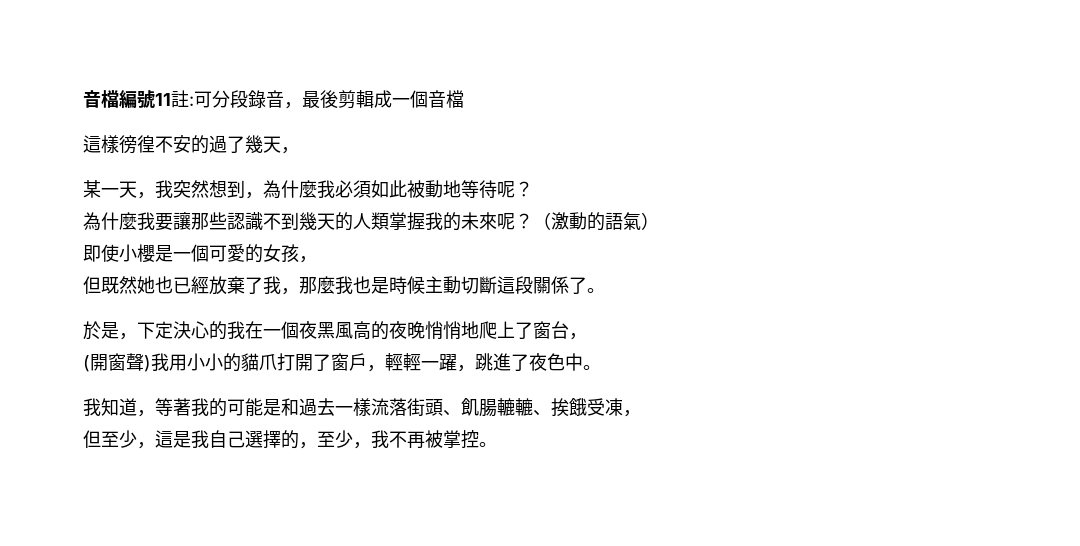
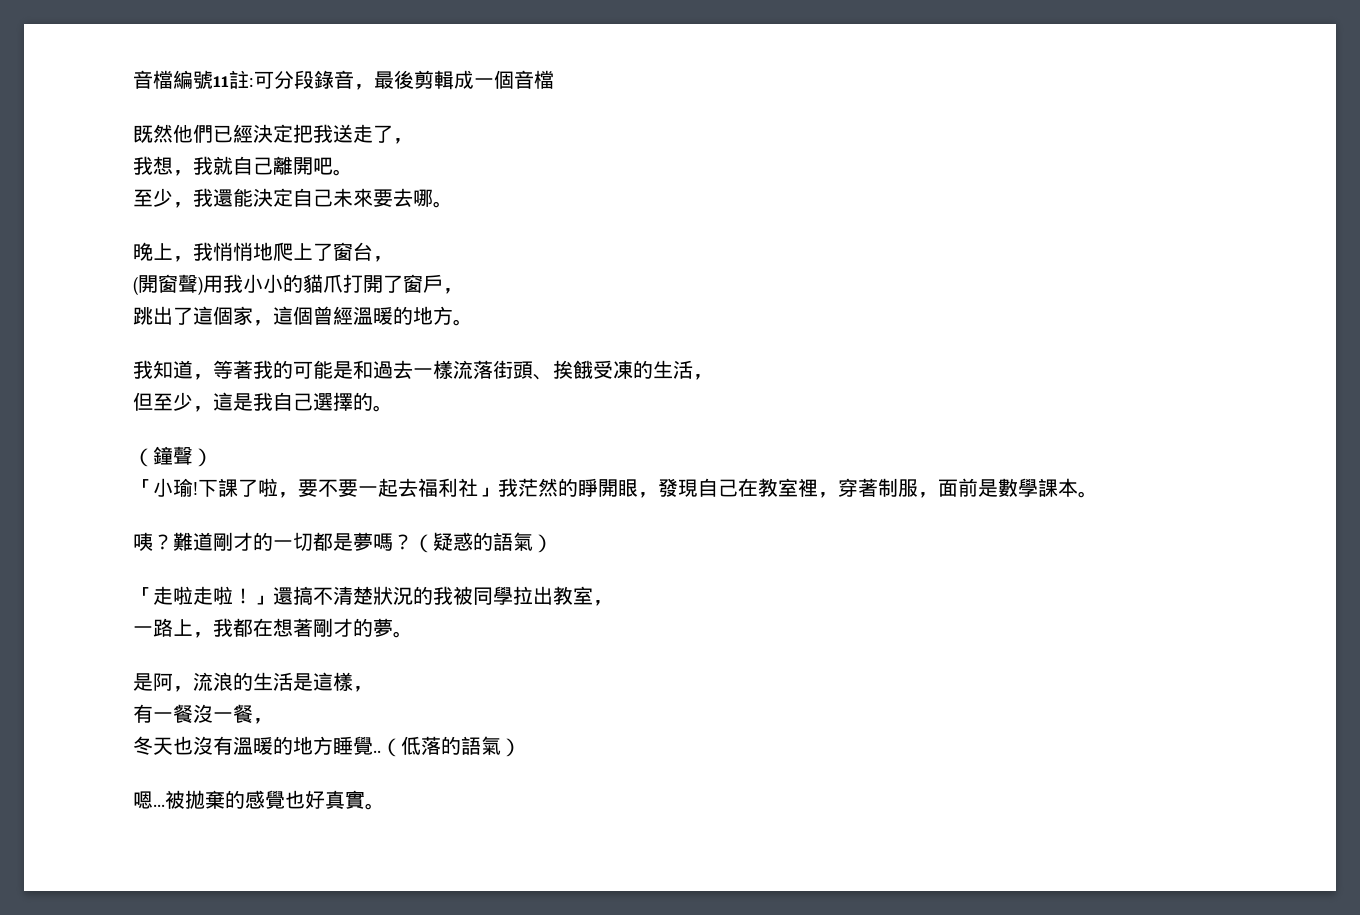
- 這樣徬徨不安的過了幾天，
- 某一天，我突然想到，為什麼我必須如此被動地等待呢？
- 為什麼我要讓那些認識不到幾天的人類掌握我的未來呢？（激動的語氣）
- 即使小櫻是一個可愛的女孩，
- 但既然她也已經放棄了我，那麼我也是時候主動切斷這段關係了。
- 於是，下定決心的我在一個夜黑風高的夜晚悄悄地爬上了窗台，
+ 既然他們已經決定把我送走了，
+ 我想，我就自己離開吧。
+ 至少，我還能決定自己未來要去哪。
+ 晚上，我悄悄地爬上了窗台，
- (開窗聲)我用小小的貓爪打開了窗戶，輕輕一躍，跳進了夜色中。
+ (開窗聲)用我小小的貓爪打開了窗戶，
+ 跳出了這個家，這個曾經溫暖的地方。
- 我知道，等著我的可能是和過去一樣流落街頭、飢腸轆轆、挨餓受凍，
+ 我知道，等著我的可能是和過去一樣流落街頭、挨餓受凍的生活，
- 但至少，這是我自己選擇的，至少，我不再被掌控。
+ 但至少，這是我自己選擇的。
+ （鐘聲）
+ 「小瑜!下課了啦，要不要一起去福利社」我茫然的睜開眼，發現自己在教室裡，穿著制服，面前是數學課本。
+ 咦？難道剛才的一切都是夢嗎？（疑惑的語氣）
+ 「走啦走啦！」還搞不清楚狀況的我被同學拉出教室，
+ 一路上，我都在想著剛才的夢。
+ 是阿，流浪的生活是這樣，
+ 有一餐沒一餐，
+ 冬天也沒有溫暖的地方睡覺..（低落的語氣）
+ 嗯...被拋棄的感覺也好真實。

